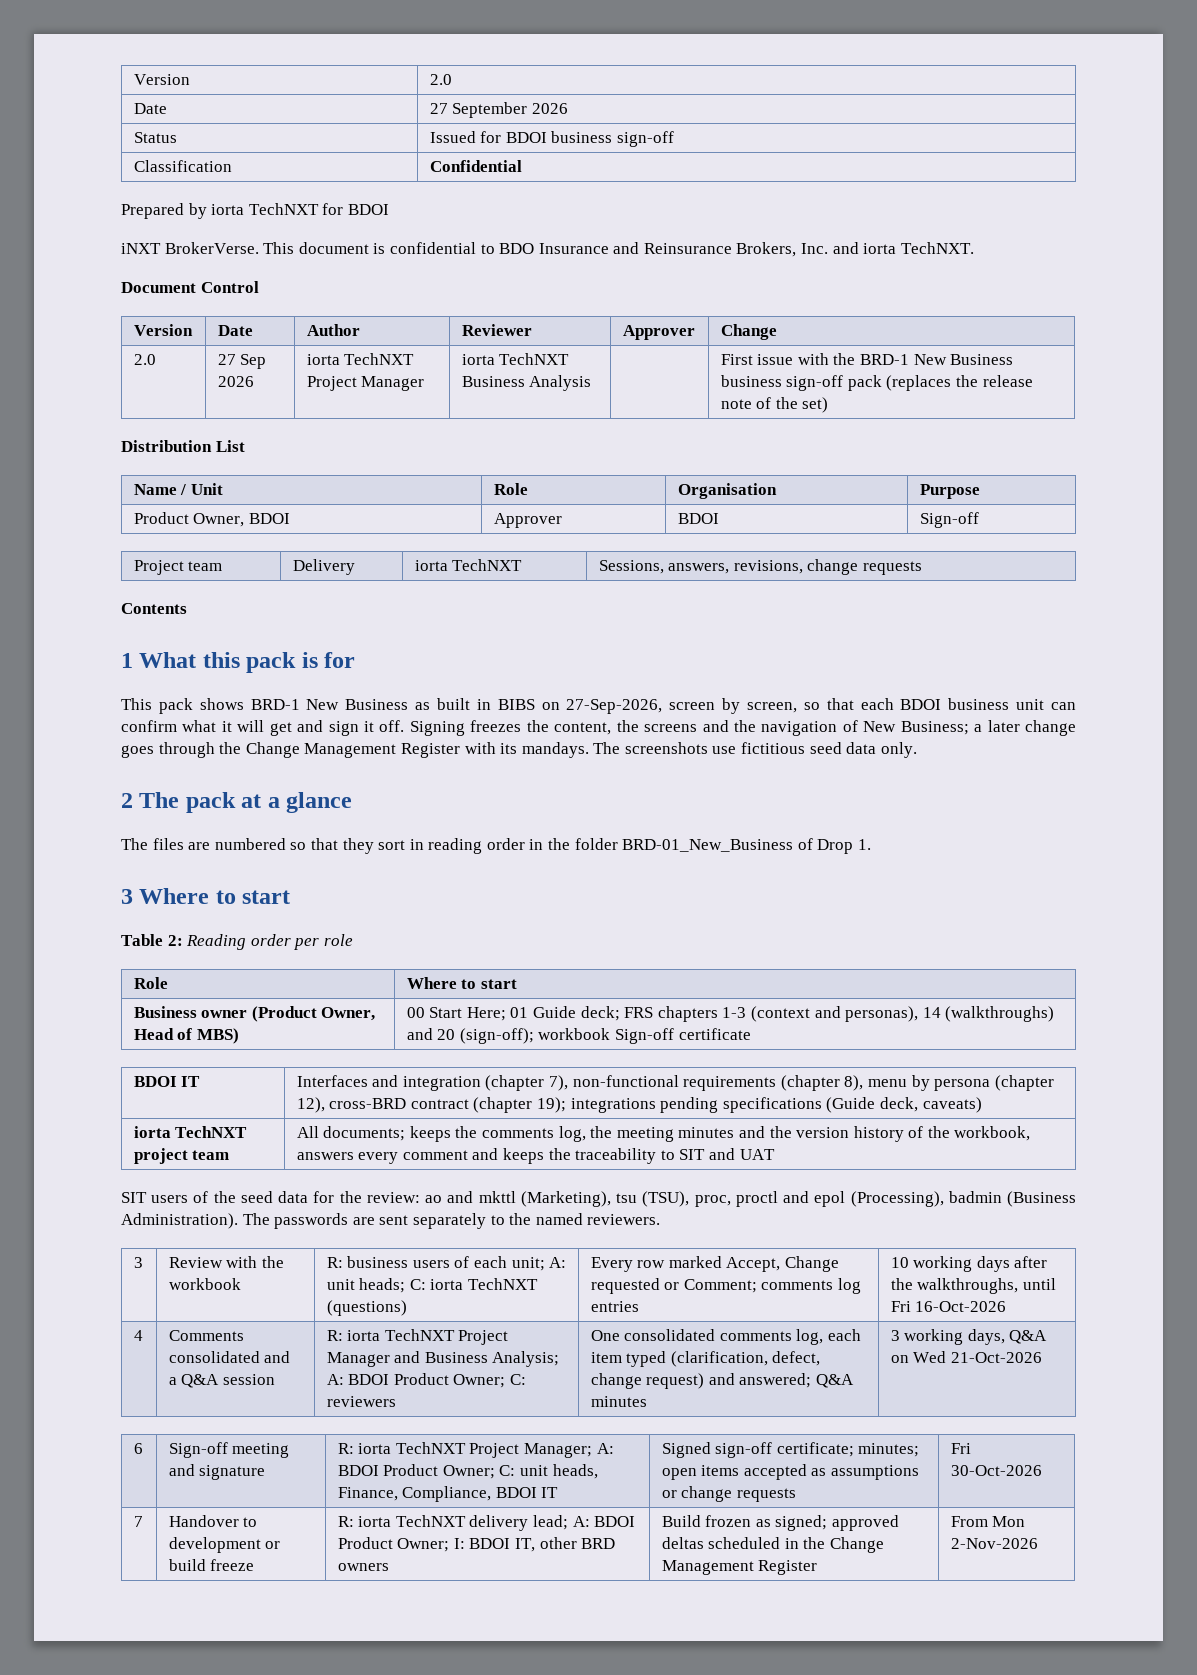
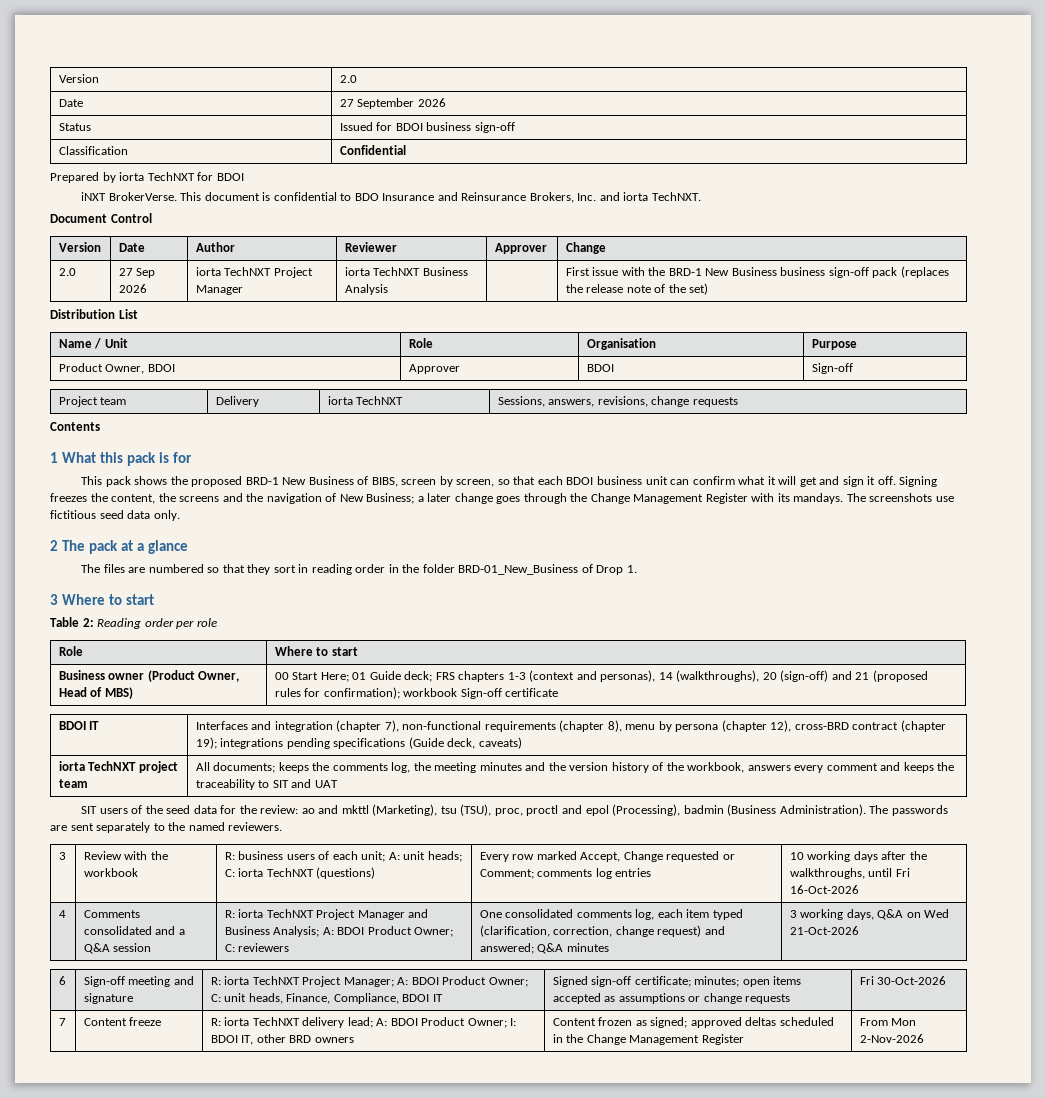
- This pack shows BRD-1 New Business as built in BIBS on 27-Sep-2026, screen by screen, so that each BDOI business unit can confirm what it will get and sign it off.
+ This pack shows the proposed BRD-1 New Business of BIBS, screen by screen, so that each BDOI business unit can confirm what it will get and sign it off.
- Business owner (Product Owner, Head of MBS) | 00 Start Here; 01 Guide deck; FRS chapters 1-3 (context and personas), 14 (walkthroughs) and 20 (sign-off); workbook Sign-off certificate
+ Business owner (Product Owner, Head of MBS) | 00 Start Here; 01 Guide deck; FRS chapters 1-3 (context and personas), 14 (walkthroughs), 20 (sign-off) and 21 (proposed rules for confirmation); workbook Sign-off certificate
- One consolidated comments log, each item typed (clarification, defect, change request) and answered; Q&A minutes
+ One consolidated comments log, each item typed (clarification, correction, change request) and answered; Q&A minutes
- 7 | Handover to development or build freeze | R: iorta TechNXT delivery lead; A: BDOI Product Owner; I: BDOI IT, other BRD owners | Build frozen as signed; approved deltas scheduled in the Change Management Register | From Mon 2-Nov-2026
+ 7 | Content freeze | R: iorta TechNXT delivery lead; A: BDOI Product Owner; I: BDOI IT, other BRD owners | Content frozen as signed; approved deltas scheduled in the Change Management Register | From Mon 2-Nov-2026

